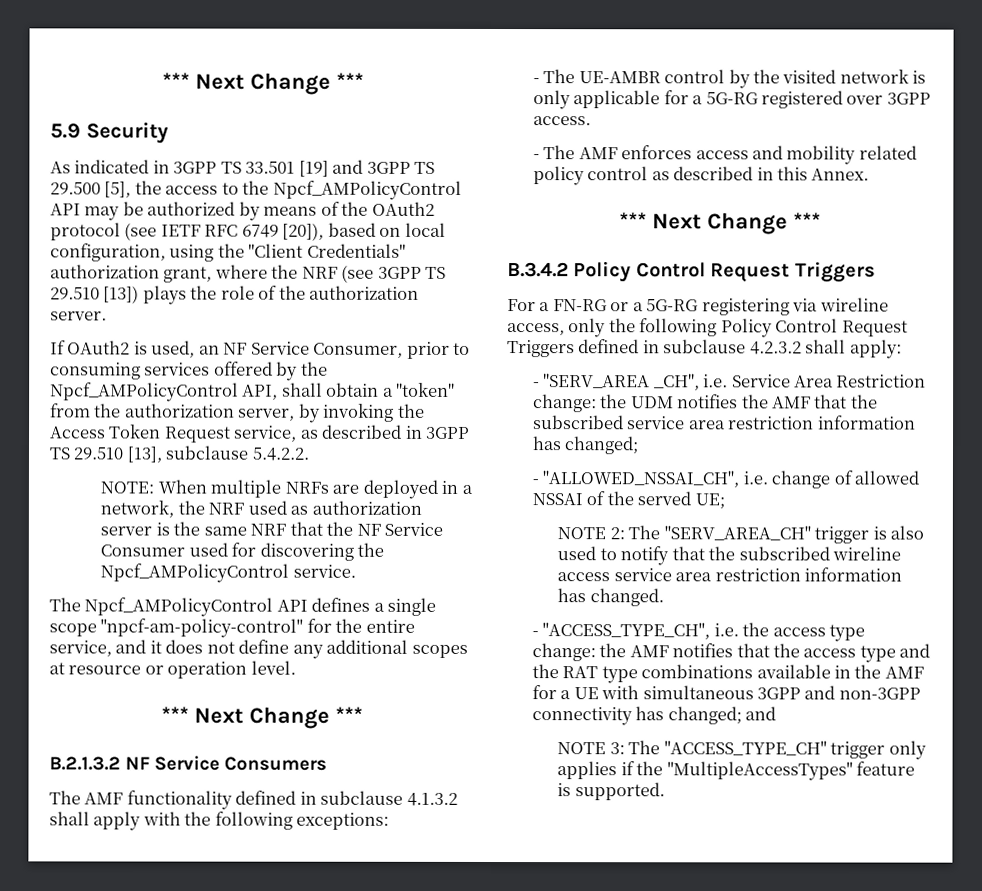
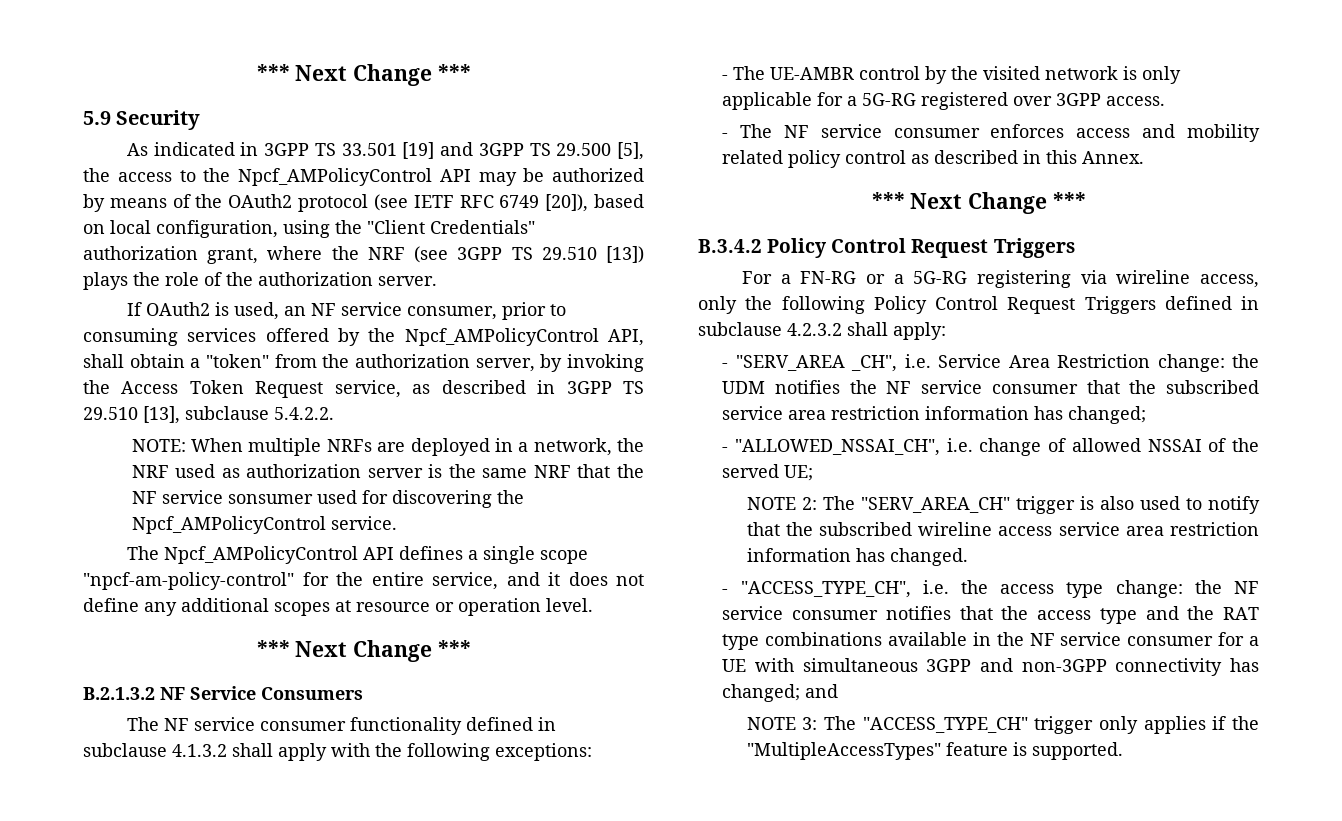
- If OAuth2 is used, an NF Service Consumer, prior to consuming services offered by the Npcf_AMPolicyControl API, shall obtain a "token" from the authorization server, by invoking the Access Token Request service, as described in 3GPP TS 29.510 [13], subclause 5.4.2.2.
+ If OAuth2 is used, an NF service consumer, prior to consuming services offered by the Npcf_AMPolicyControl API, shall obtain a "token" from the authorization server, by invoking the Access Token Request service, as described in 3GPP TS 29.510 [13], subclause 5.4.2.2.
- NOTE: When multiple NRFs are deployed in a network, the NRF used as authorization server is the same NRF that the NF Service Consumer used for discovering the Npcf_AMPolicyControl service.
+ NOTE: When multiple NRFs are deployed in a network, the NRF used as authorization server is the same NRF that the NF service sonsumer used for discovering the Npcf_AMPolicyControl service.
- The AMF functionality defined in subclause 4.1.3.2 shall apply with the following exceptions:
+ The NF service consumer functionality defined in subclause 4.1.3.2 shall apply with the following exceptions:
- - The AMF enforces access and mobility related policy control as described in this Annex.
+ - The NF service consumer enforces access and mobility related policy control as described in this Annex.
- - "SERV_AREA _CH", i.e. Service Area Restriction change: the UDM notifies the AMF that the subscribed service area restriction information has changed;
+ - "SERV_AREA _CH", i.e. Service Area Restriction change: the UDM notifies the NF service consumer that the subscribed service area restriction information has changed;
- - "ACCESS_TYPE_CH", i.e. the access type change: the AMF notifies that the access type and the RAT type combinations available in the AMF for a UE with simultaneous 3GPP and non-3GPP connectivity has changed; and
+ - "ACCESS_TYPE_CH", i.e. the access type change: the NF service consumer notifies that the access type and the RAT type combinations available in the NF service consumer for a UE with simultaneous 3GPP and non-3GPP connectivity has changed; and

